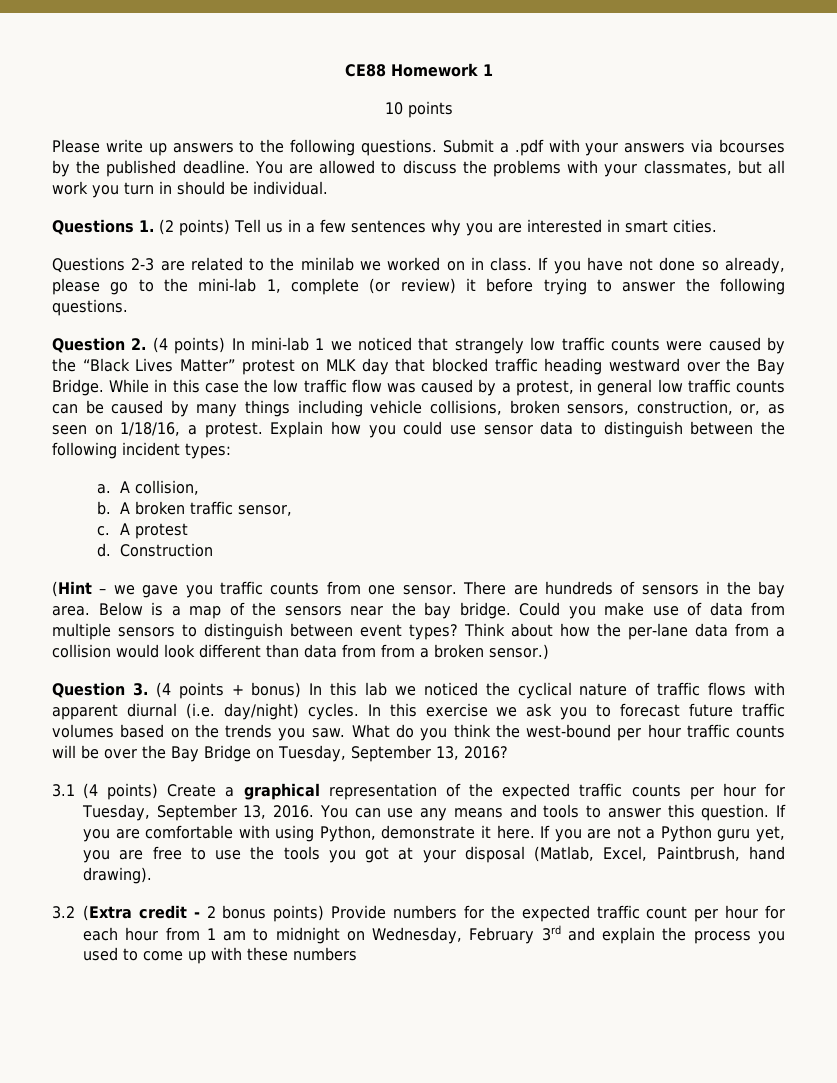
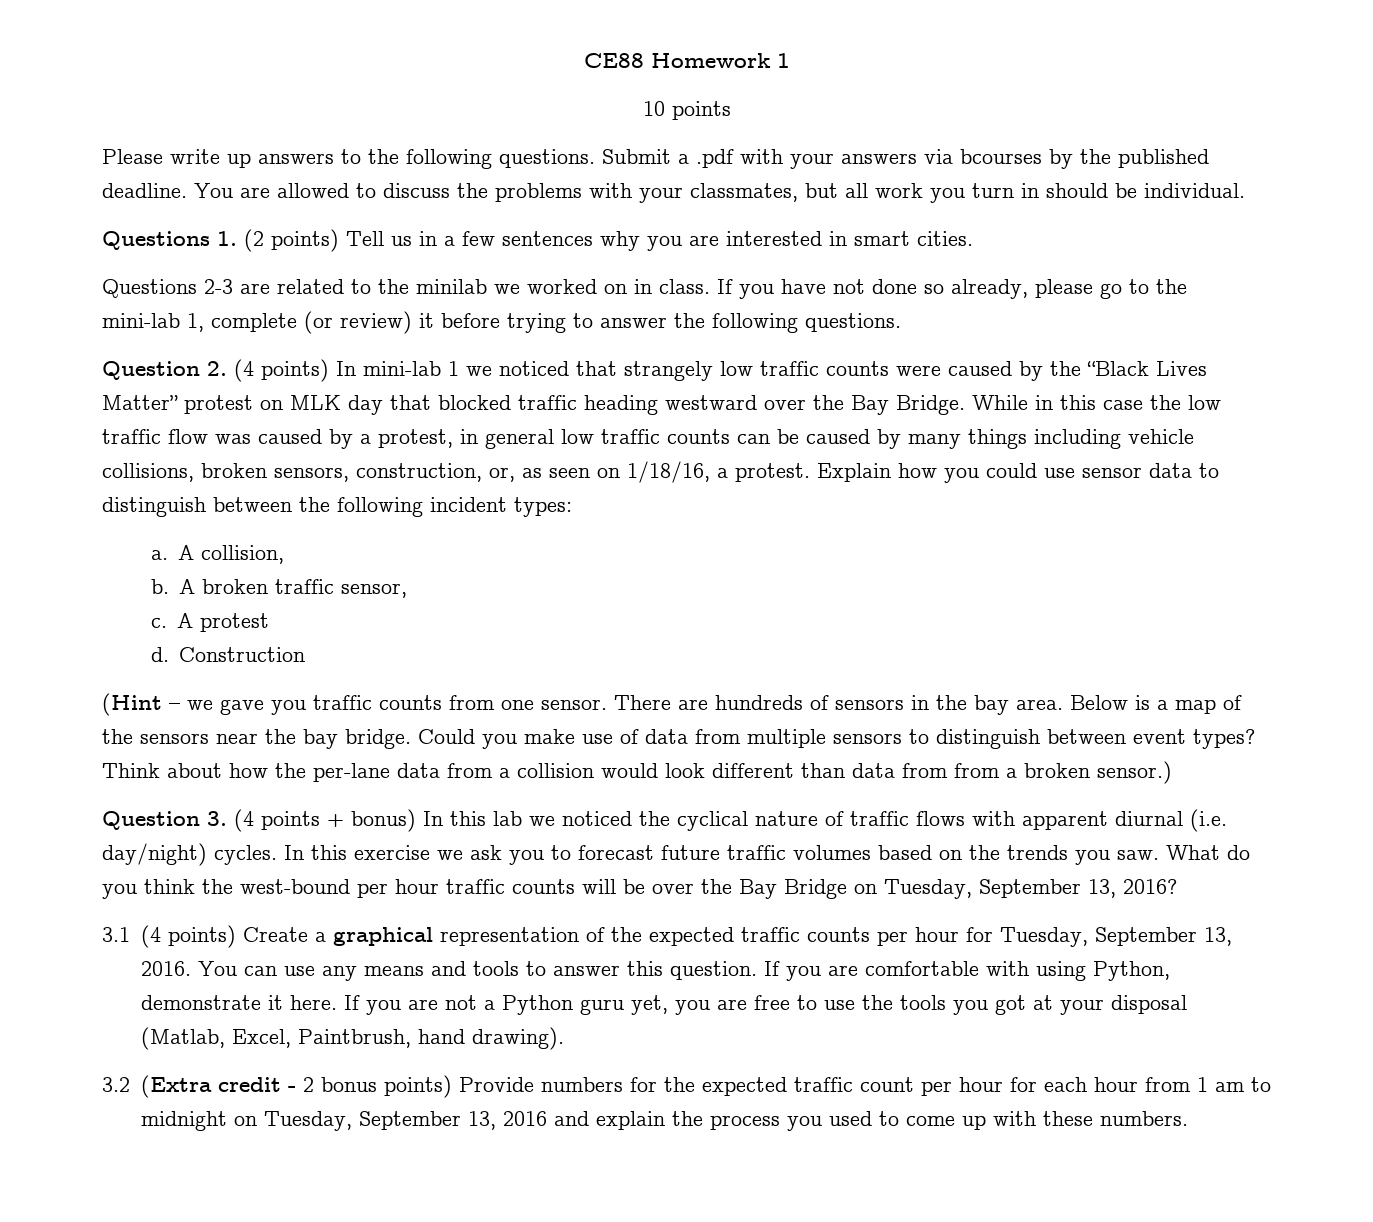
- 3.2 (Extra credit - 2 bonus points) Provide numbers for the expected traffic count per hour for each hour from 1 am to midnight on Wednesday, February 3rd and explain the process you used to come up with these numbers
+ 3.2 (Extra credit - 2 bonus points) Provide numbers for the expected traffic count per hour for each hour from 1 am to midnight on Tuesday, September 13, 2016 and explain the process you used to come up with these numbers.

